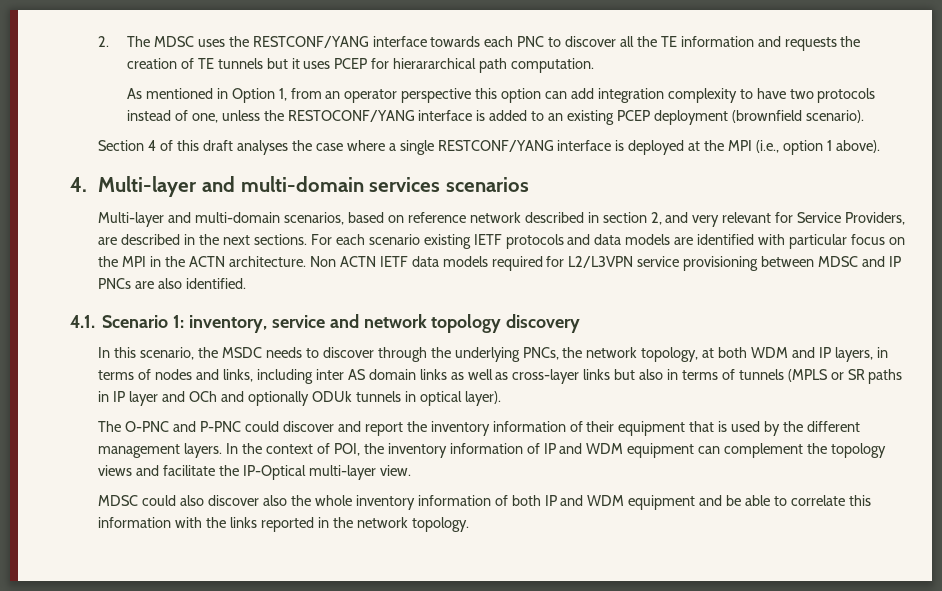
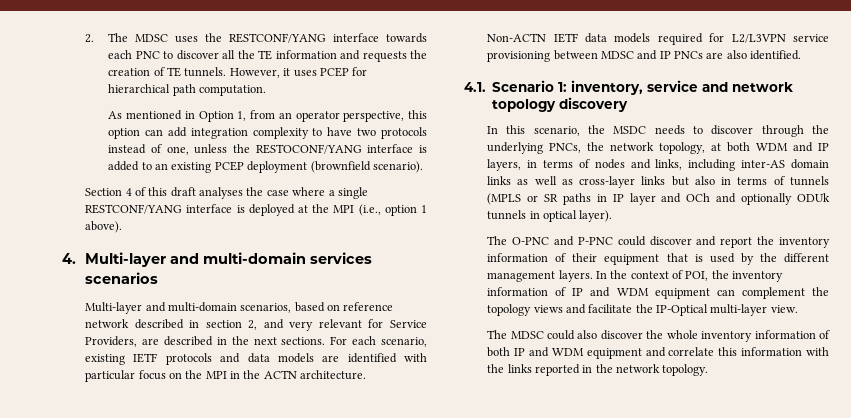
- 2. The MDSC uses the RESTCONF/YANG interface towards each PNC to discover all the TE information and requests the creation of TE tunnels but it uses PCEP for hierararchical path computation.
+ 2. The MDSC uses the RESTCONF/YANG interface towards each PNC to discover all the TE information and requests the creation of TE tunnels. However, it uses PCEP for hierarchical path computation.
- As mentioned in Option 1, from an operator perspective this option can add integration complexity to have two protocols instead of one, unless the RESTOCONF/YANG interface is added to an existing PCEP deployment (brownfield scenario).
+ As mentioned in Option 1, from an operator perspective, this option can add integration complexity to have two protocols instead of one, unless the RESTOCONF/YANG interface is added to an existing PCEP deployment (brownfield scenario).
- For each scenario existing IETF protocols and data models are identified with particular focus on the MPI in the ACTN architecture.
+ For each scenario, existing IETF protocols and data models are identified with particular focus on the MPI in the ACTN architecture.
- Non ACTN IETF data models required for L2/L3VPN service provisioning between MDSC and IP PNCs are also identified.
+ Non-ACTN IETF data models required for L2/L3VPN service provisioning between MDSC and IP PNCs are also identified.
- In this scenario, the MSDC needs to discover through the underlying PNCs, the network topology, at both WDM and IP layers, in terms of nodes and links, including inter AS domain links as well as cross-layer links but also in terms of tunnels (MPLS or SR paths in IP layer and OCh and optionally ODUk tunnels in optical layer).
+ In this scenario, the MSDC needs to discover through the underlying PNCs, the network topology, at both WDM and IP layers, in terms of nodes and links, including inter-AS domain links as well as cross-layer links but also in terms of tunnels (MPLS or SR paths in IP layer and OCh and optionally ODUk tunnels in optical layer).
- MDSC could also discover also the whole inventory information of both IP and WDM equipment and be able to correlate this information with the links reported in the network topology.
+ The MDSC could also discover the whole inventory information of both IP and WDM equipment and correlate this information with the links reported in the network topology.

